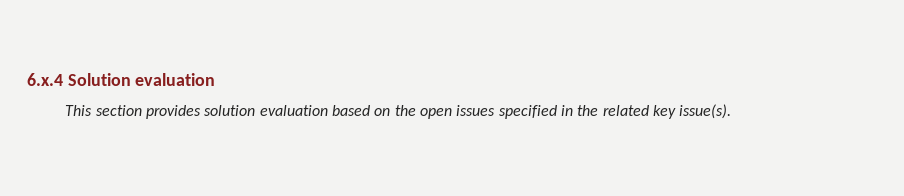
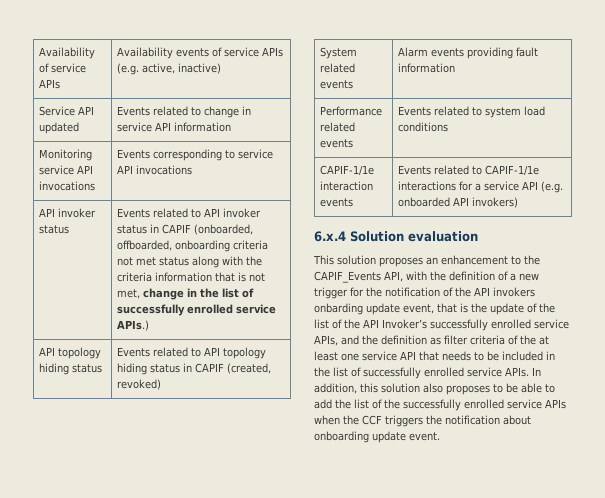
+ Availability of service APIs | Availability events of service APIs (e.g. active, inactive)
+ Service API updated | Events related to change in service API information
+ Monitoring service API invocations | Events corresponding to service API invocations
+ API invoker status | Events related to API invoker status in CAPIF (onboarded, offboarded, onboarding criteria not met status along with the criteria information that is not met, change in the list of successfully enrolled service APIs.)
+ API topology hiding status | Events related to API topology hiding status in CAPIF (created, revoked)
+ System related events | Alarm events providing fault information
+ Performance related events | Events related to system load conditions
+ CAPIF-1/1e interaction events | Events related to CAPIF-1/1e interactions for a service API (e.g. onboarded API invokers)
  6.x.4 Solution evaluation
- This section provides solution evaluation based on the open issues specified in the related key issue(s).
+ This solution proposes an enhancement to the CAPIF_Events API, with the definition of a new trigger for the notification of the API invokers onbarding update event, that is the update of the list of the API Invoker’s successfully enrolled service APIs, and the definition as filter criteria of the at least one service API that needs to be included in the list of successfully enrolled service APIs. In addition, this solution also proposes to be able to add the list of the successfully enrolled service APIs when the CCF triggers the notification about onboarding update event.

